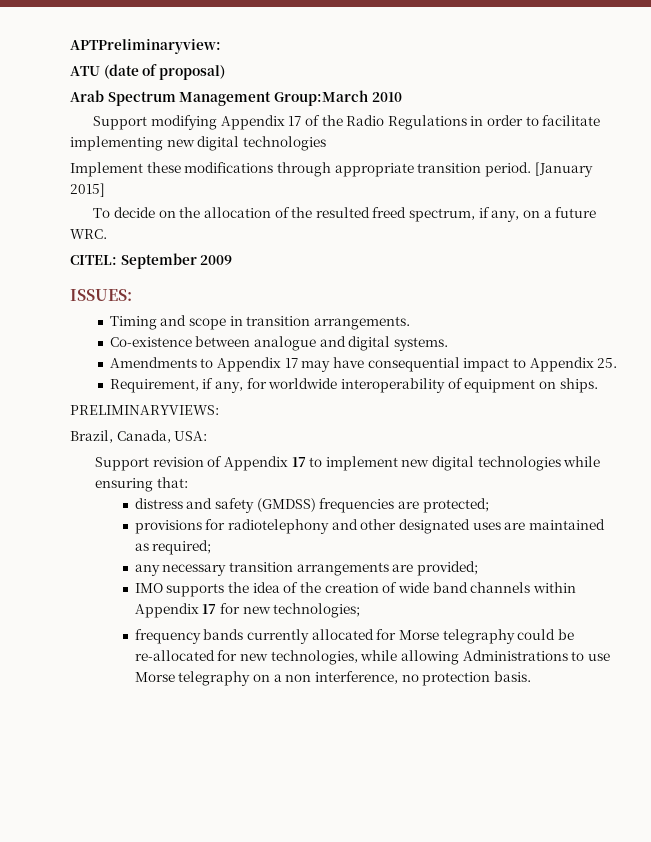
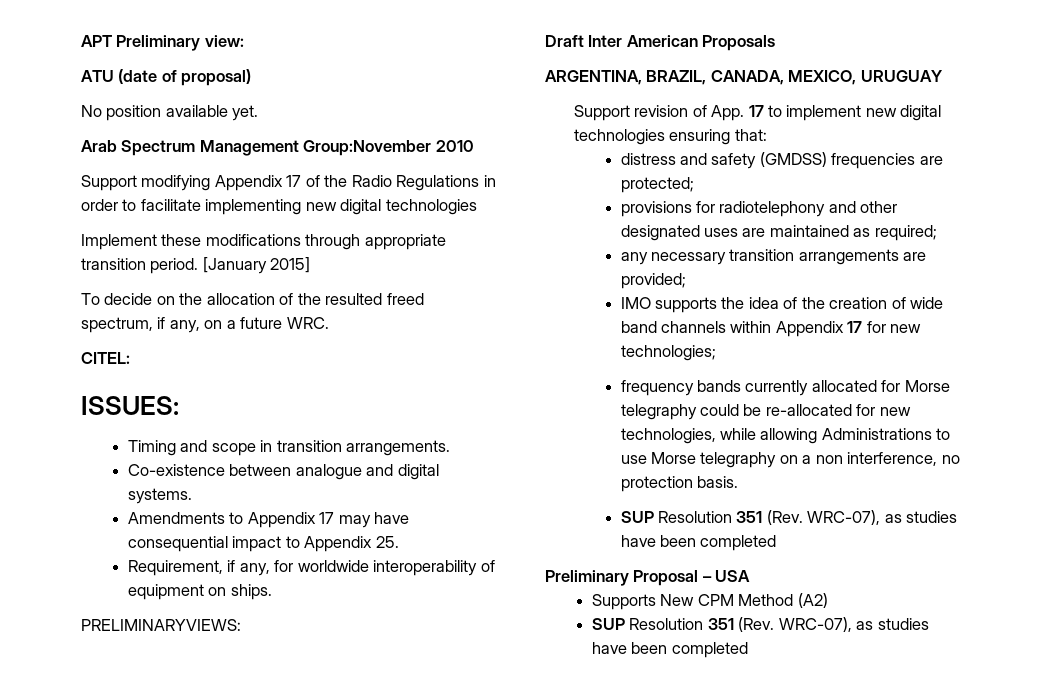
- APTPreliminaryview:
+ APT Preliminary view:
+ No position available yet.
- Arab Spectrum Management Group:March 2010
+ Arab Spectrum Management Group:November 2010
- CITEL: September 2009
+ CITEL:
- Brazil, Canada, USA:
+ Draft Inter American Proposals
+ ARGENTINA, BRAZIL, CANADA, MEXICO, URUGUAY
- Support revision of Appendix 17 to implement new digital technologies while ensuring that:
+ Support revision of App. 17 to implement new digital technologies ensuring that:
  frequency bands currently allocated for Morse telegraphy could be re-allocated for new technologies, while allowing Administrations to use Morse telegraphy on a non interference, no protection basis.
+ SUP Resolution 351 (Rev. WRC-07), as studies have been completed
+ Preliminary Proposal – USA
+ Supports New CPM Method (A2)
+ SUP Resolution 351 (Rev. WRC-07), as studies have been completed

